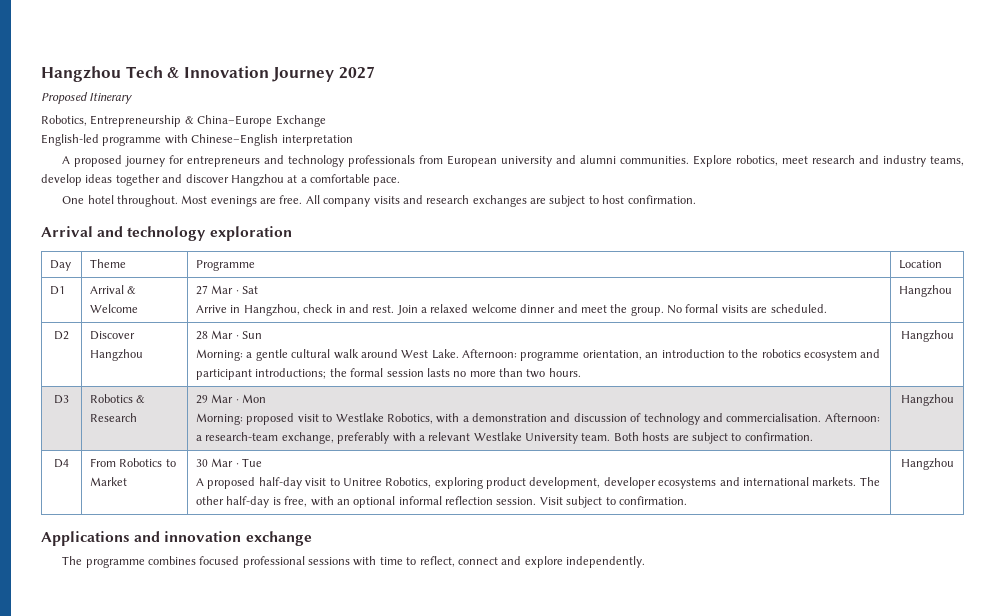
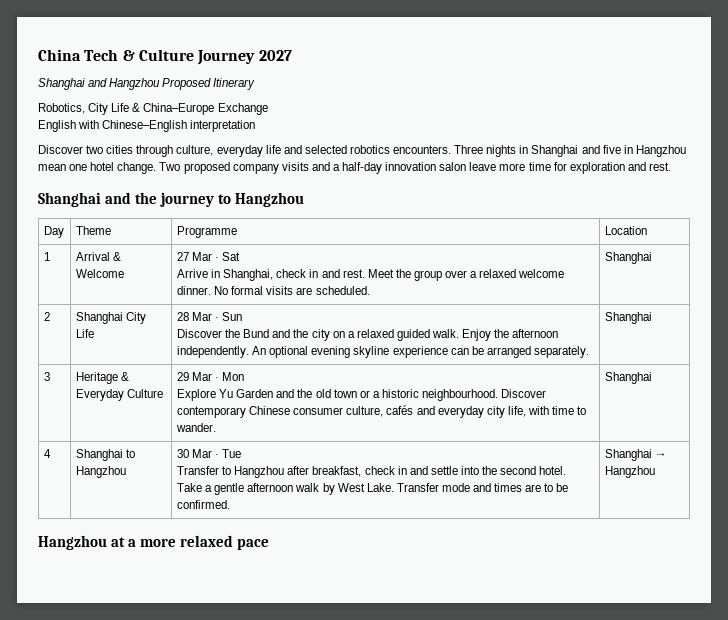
- Hangzhou Tech & Innovation Journey 2027
+ China Tech & Culture Journey 2027
- Proposed Itinerary
+ Shanghai and Hangzhou Proposed Itinerary
- Robotics, Entrepreneurship & China–Europe Exchange
+ Robotics, City Life & China–Europe Exchange
- English-led programme with Chinese–English interpretation
+ English with Chinese–English interpretation
- A proposed journey for entrepreneurs and technology professionals from European university and alumni communities. Explore robotics, meet research and industry teams, develop ideas together and discover Hangzhou at a comfortable pace.
- One hotel throughout. Most evenings are free. All company visits and research exchanges are subject to host confirmation.
- Arrival and technology exploration
+ Discover two cities through culture, everyday life and selected robotics encounters. Three nights in Shanghai and five in Hangzhou mean one hotel change. Two proposed company visits and a half-day innovation salon leave more time for exploration and rest.
+ Shanghai and the journey to Hangzhou
- D1 | Arrival & Welcome | 27 Mar · Sat
- Arrive in Hangzhou, check in and rest. Join a relaxed welcome dinner and meet the group. No formal visits are scheduled. | Hangzhou
- D2 | Discover Hangzhou | 28 Mar · Sun
- Morning: a gentle cultural walk around West Lake. Afternoon: programme orientation, an introduction to the robotics ecosystem and participant introductions; the formal session lasts no more than two hours. | Hangzhou
- D3 | Robotics & Research | 29 Mar · Mon
- Morning: proposed visit to Westlake Robotics, with a demonstration and discussion of technology and commercialisation. Afternoon: a research-team exchange, preferably with a relevant Westlake University team. Both hosts are subject to confirmation. | Hangzhou
- D4 | From Robotics to Market | 30 Mar · Tue
- A proposed half-day visit to Unitree Robotics, exploring product development, developer ecosystems and international markets. The other half-day is free, with an optional informal reflection session. Visit subject to confirmation. | Hangzhou
- Applications and innovation exchange
- The programme combines focused professional sessions with time to reflect, connect and explore independently.
+ 1 | Arrival & Welcome | 27 Mar · Sat
+ Arrive in Shanghai, check in and rest. Meet the group over a relaxed welcome dinner. No formal visits are scheduled. | Shanghai
+ 2 | Shanghai City Life | 28 Mar · Sun
+ Discover the Bund and the city on a relaxed guided walk. Enjoy the afternoon independently. An optional evening skyline experience can be arranged separately. | Shanghai
+ 3 | Heritage & Everyday Culture | 29 Mar · Mon
+ Explore Yu Garden and the old town or a historic neighbourhood. Discover contemporary Chinese consumer culture, cafés and everyday city life, with time to wander. | Shanghai
+ 4 | Shanghai to Hangzhou | 30 Mar · Tue
+ Transfer to Hangzhou after breakfast, check in and settle into the second hotel. Take a gentle afternoon walk by West Lake. Transfer mode and times are to be confirmed. | Shanghai → Hangzhou
+ Hangzhou at a more relaxed pace

